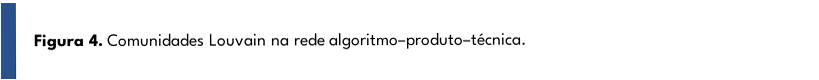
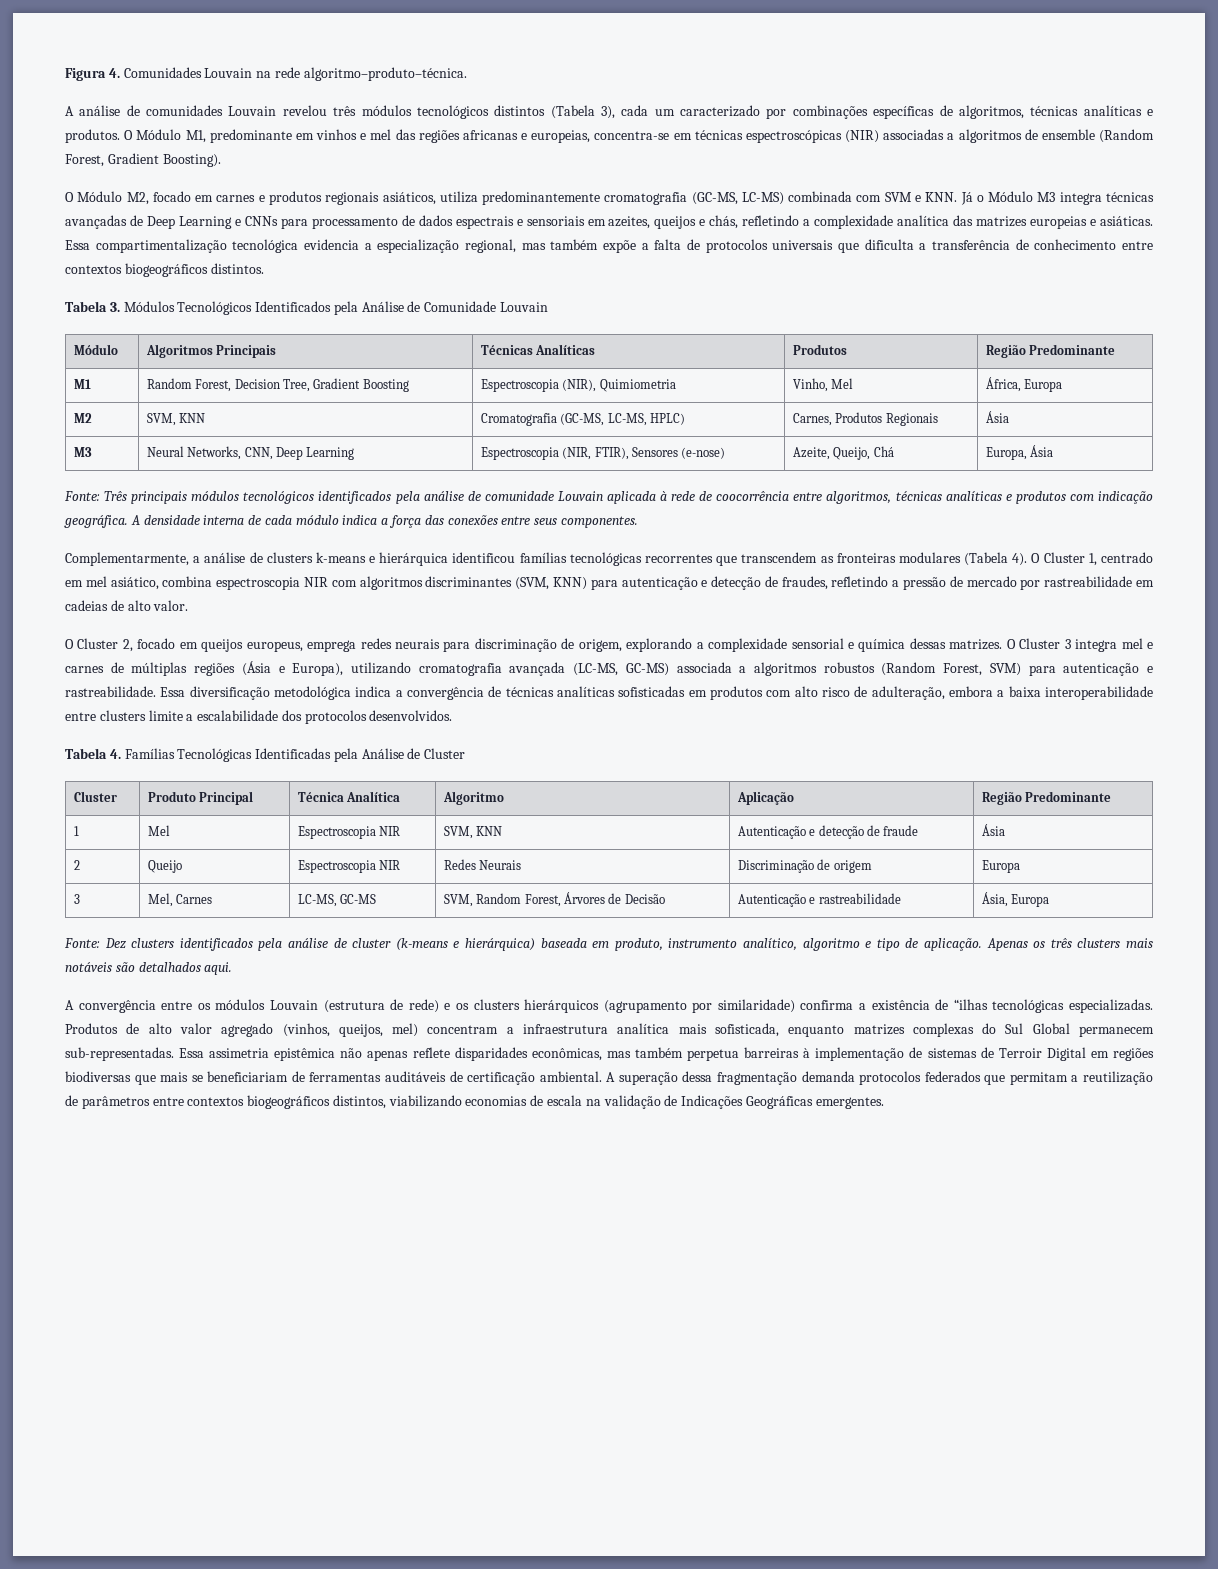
+ A análise de comunidades Louvain revelou três módulos tecnológicos distintos (Tabela 3), cada um caracterizado por combinações específicas de algoritmos, técnicas analíticas e produtos. O Módulo M1, predominante em vinhos e mel das regiões africanas e europeias, concentra-se em técnicas espectroscópicas (NIR) associadas a algoritmos de ensemble (Random Forest, Gradient Boosting).
+ O Módulo M2, focado em carnes e produtos regionais asiáticos, utiliza predominantemente cromatografia (GC-MS, LC-MS) combinada com SVM e KNN. Já o Módulo M3 integra técnicas avançadas de Deep Learning e CNNs para processamento de dados espectrais e sensoriais em azeites, queijos e chás, refletindo a complexidade analítica das matrizes europeias e asiáticas. Essa compartimentalização tecnológica evidencia a especialização regional, mas também expõe a falta de protocolos universais que dificulta a transferência de conhecimento entre contextos biogeográficos distintos.
+ Tabela 3. Módulos Tecnológicos Identificados pela Análise de Comunidade Louvain
+ Módulo | Algoritmos Principais | Técnicas Analíticas | Produtos | Região Predominante
+ M1 | Random Forest, Decision Tree, Gradient Boosting | Espectroscopia (NIR), Quimiometria | Vinho, Mel | África, Europa
+ M2 | SVM, KNN | Cromatografia (GC-MS, LC-MS, HPLC) | Carnes, Produtos Regionais | Ásia
+ M3 | Neural Networks, CNN, Deep Learning | Espectroscopia (NIR, FTIR), Sensores (e-nose) | Azeite, Queijo, Chá | Europa, Ásia
+ Fonte: Três principais módulos tecnológicos identificados pela análise de comunidade Louvain aplicada à rede de coocorrência entre algoritmos, técnicas analíticas e produtos com indicação geográfica. A densidade interna de cada módulo indica a força das conexões entre seus componentes.
+ Complementarmente, a análise de clusters k-means e hierárquica identificou famílias tecnológicas recorrentes que transcendem as fronteiras modulares (Tabela 4). O Cluster 1, centrado em mel asiático, combina espectroscopia NIR com algoritmos discriminantes (SVM, KNN) para autenticação e detecção de fraudes, refletindo a pressão de mercado por rastreabilidade em cadeias de alto valor.
+ O Cluster 2, focado em queijos europeus, emprega redes neurais para discriminação de origem, explorando a complexidade sensorial e química dessas matrizes. O Cluster 3 integra mel e carnes de múltiplas regiões (Ásia e Europa), utilizando cromatografia avançada (LC-MS, GC-MS) associada a algoritmos robustos (Random Forest, SVM) para autenticação e rastreabilidade. Essa diversificação metodológica indica a convergência de técnicas analíticas sofisticadas em produtos com alto risco de adulteração, embora a baixa interoperabilidade entre clusters limite a escalabilidade dos protocolos desenvolvidos.
+ Tabela 4. Famílias Tecnológicas Identificadas pela Análise de Cluster
+ Cluster | Produto Principal | Técnica Analítica | Algoritmo | Aplicação | Região Predominante
+ 1 | Mel | Espectroscopia NIR | SVM, KNN | Autenticação e detecção de fraude | Ásia
+ 2 | Queijo | Espectroscopia NIR | Redes Neurais | Discriminação de origem | Europa
+ 3 | Mel, Carnes | LC-MS, GC-MS | SVM, Random Forest, Árvores de Decisão | Autenticação e rastreabilidade | Ásia, Europa
+ Fonte: Dez clusters identificados pela análise de cluster (k-means e hierárquica) baseada em produto, instrumento analítico, algoritmo e tipo de aplicação. Apenas os três clusters mais notáveis são detalhados aqui.
+ A convergência entre os módulos Louvain (estrutura de rede) e os clusters hierárquicos (agrupamento por similaridade) confirma a existência de “ilhas tecnológicas especializadas. Produtos de alto valor agregado (vinhos, queijos, mel) concentram a infraestrutura analítica mais sofisticada, enquanto matrizes complexas do Sul Global permanecem sub-representadas. Essa assimetria epistêmica não apenas reflete disparidades econômicas, mas também perpetua barreiras à implementação de sistemas de Terroir Digital em regiões biodiversas que mais se beneficiariam de ferramentas auditáveis de certificação ambiental. A superação dessa fragmentação demanda protocolos federados que permitam a reutilização de parâmetros entre contextos biogeográficos distintos, viabilizando economias de escala na validação de Indicações Geográficas emergentes.

